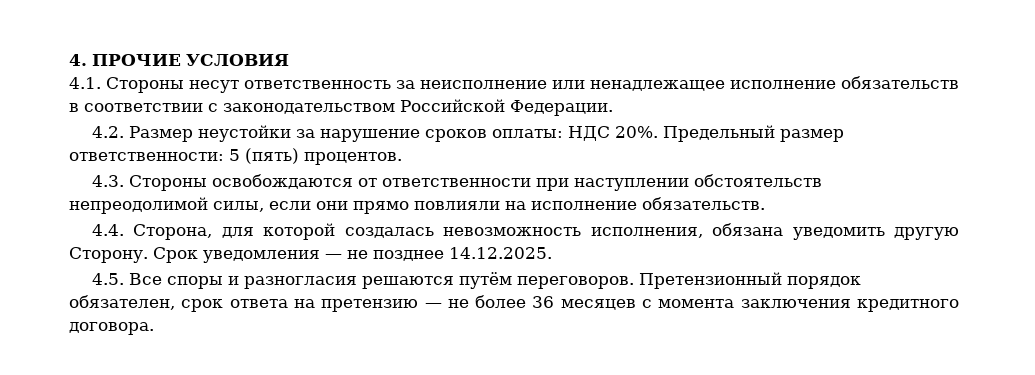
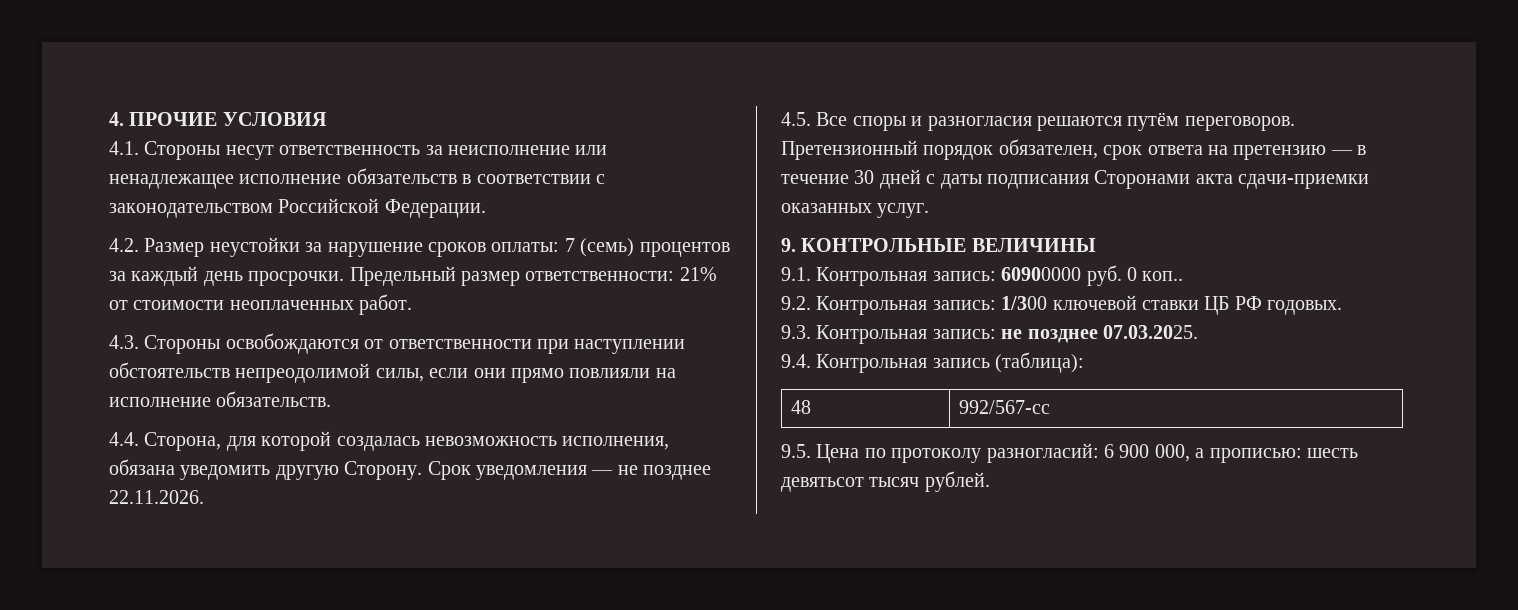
- 4.2. Размер неустойки за нарушение сроков оплаты: НДС 20%. Предельный размер ответственности: 5 (пять) процентов.
+ 4.2. Размер неустойки за нарушение сроков оплаты: 7 (семь) процентов за каждый день просрочки. Предельный размер ответственности: 21% от стоимости неоплаченных работ.
- Срок уведомления — не позднее 14.12.2025.
+ Срок уведомления — не позднее 22.11.2026.
- Претензионный порядок обязателен, срок ответа на претензию — не более 36 месяцев с момента заключения кредитного договора.
+ Претензионный порядок обязателен, срок ответа на претензию — в течение 30 дней с даты подписания Сторонами акта сдачи-приемки оказанных услуг.
+ 9. КОНТРОЛЬНЫЕ ВЕЛИЧИНЫ
+ 9.1. Контрольная запись: 60900000 руб. 0 коп..
+ 9.2. Контрольная запись: 1/300 ключевой ставки ЦБ РФ годовых.
+ 9.3. Контрольная запись: не позднее 07.03.2025.
+ 9.4. Контрольная запись (таблица):
+ 48 | 992/567-сс
+ 9.5. Цена по протоколу разногласий: 6 900 000, а прописью: шесть девятьсот тысяч рублей.

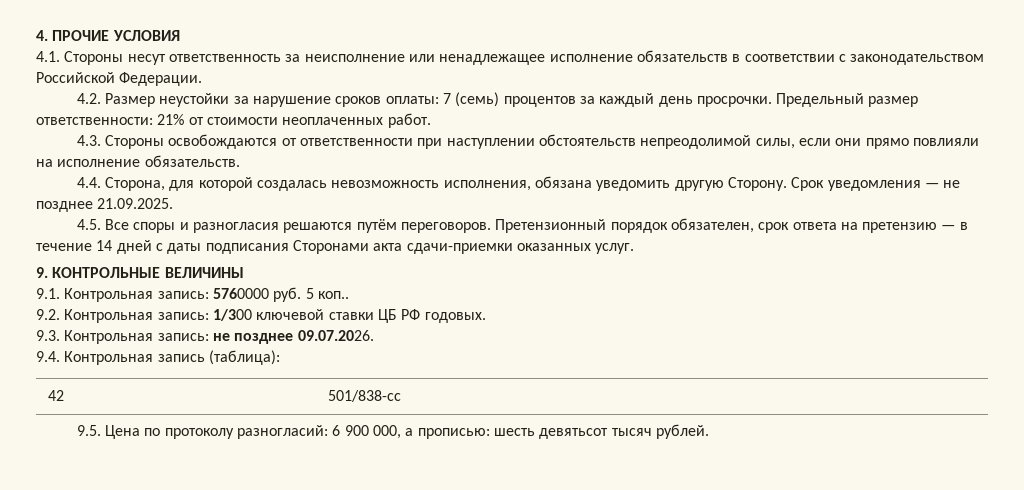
- Срок уведомления — не позднее 22.11.2026.
+ Срок уведомления — не позднее 21.09.2025.
- Претензионный порядок обязателен, срок ответа на претензию — в течение 30 дней с даты подписания Сторонами акта сдачи-приемки оказанных услуг.
+ Претензионный порядок обязателен, срок ответа на претензию — в течение 14 дней с даты подписания Сторонами акта сдачи-приемки оказанных услуг.
- 9.1. Контрольная запись: 60900000 руб. 0 коп..
+ 9.1. Контрольная запись: 5760000 руб. 5 коп..
- 9.3. Контрольная запись: не позднее 07.03.2025.
+ 9.3. Контрольная запись: не позднее 09.07.2026.
- 48 | 992/567-сс
+ 42 | 501/838-сс

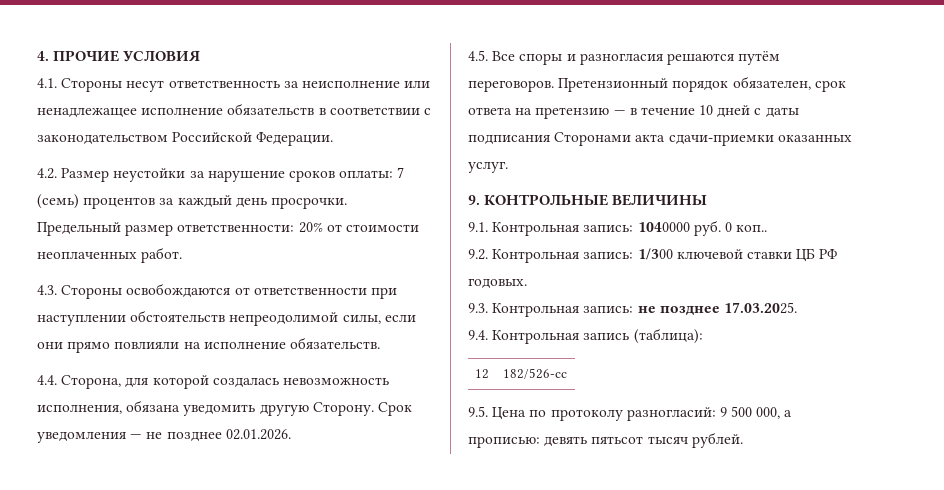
- Предельный размер ответственности: 21% от стоимости неоплаченных работ.
+ Предельный размер ответственности: 20% от стоимости неоплаченных работ.
- Срок уведомления — не позднее 21.09.2025.
+ Срок уведомления — не позднее 02.01.2026.
- Претензионный порядок обязателен, срок ответа на претензию — в течение 14 дней с даты подписания Сторонами акта сдачи-приемки оказанных услуг.
+ Претензионный порядок обязателен, срок ответа на претензию — в течение 10 дней с даты подписания Сторонами акта сдачи-приемки оказанных услуг.
- 9.1. Контрольная запись: 5760000 руб. 5 коп..
+ 9.1. Контрольная запись: 1040000 руб. 0 коп..
- 9.3. Контрольная запись: не позднее 09.07.2026.
+ 9.3. Контрольная запись: не позднее 17.03.2025.
- 42 | 501/838-сс
+ 12 | 182/526-сс
- 9.5. Цена по протоколу разногласий: 6 900 000, а прописью: шесть девятьсот тысяч рублей.
+ 9.5. Цена по протоколу разногласий: 9 500 000, а прописью: девять пятьсот тысяч рублей.

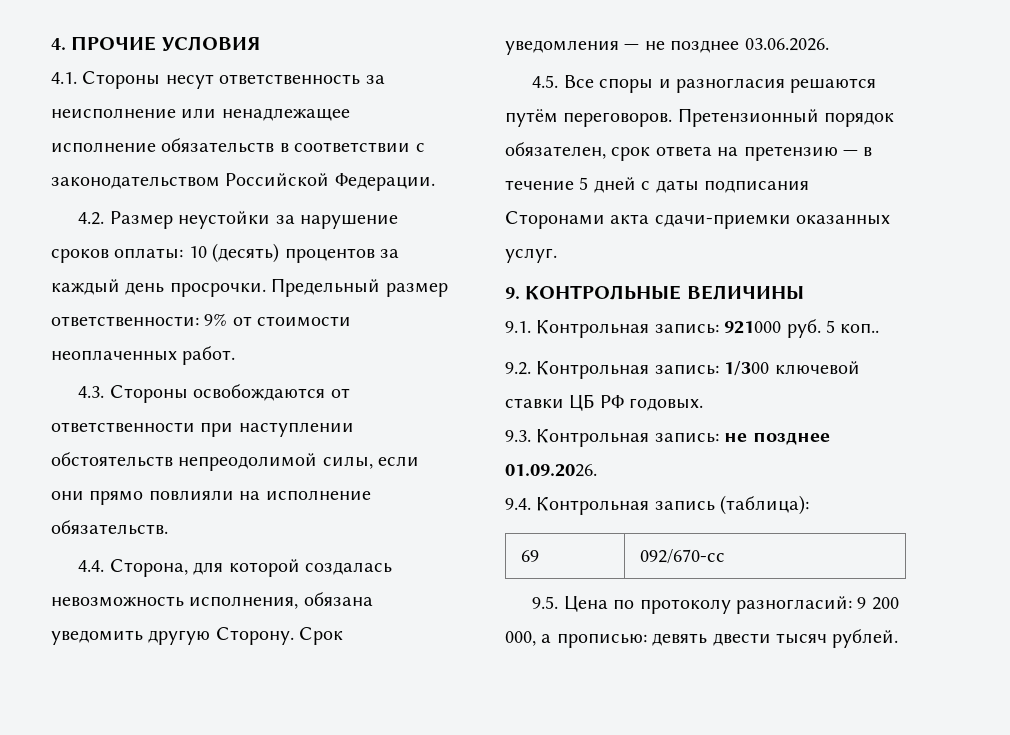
- 4.2. Размер неустойки за нарушение сроков оплаты: 7 (семь) процентов за каждый день просрочки.
+ 4.2. Размер неустойки за нарушение сроков оплаты: 10 (десять) процентов за каждый день просрочки.
- Предельный размер ответственности: 20% от стоимости неоплаченных работ.
+ Предельный размер ответственности: 9% от стоимости неоплаченных работ.
- Срок уведомления — не позднее 02.01.2026.
+ Срок уведомления — не позднее 03.06.2026.
- Претензионный порядок обязателен, срок ответа на претензию — в течение 10 дней с даты подписания Сторонами акта сдачи-приемки оказанных услуг.
+ Претензионный порядок обязателен, срок ответа на претензию — в течение 5 дней с даты подписания Сторонами акта сдачи-приемки оказанных услуг.
- 9.1. Контрольная запись: 1040000 руб. 0 коп..
+ 9.1. Контрольная запись: 921000 руб. 5 коп..
- 9.3. Контрольная запись: не позднее 17.03.2025.
+ 9.3. Контрольная запись: не позднее 01.09.2026.
- 12 | 182/526-сс
+ 69 | 092/670-сс
- 9.5. Цена по протоколу разногласий: 9 500 000, а прописью: девять пятьсот тысяч рублей.
+ 9.5. Цена по протоколу разногласий: 9 200 000, а прописью: девять двести тысяч рублей.

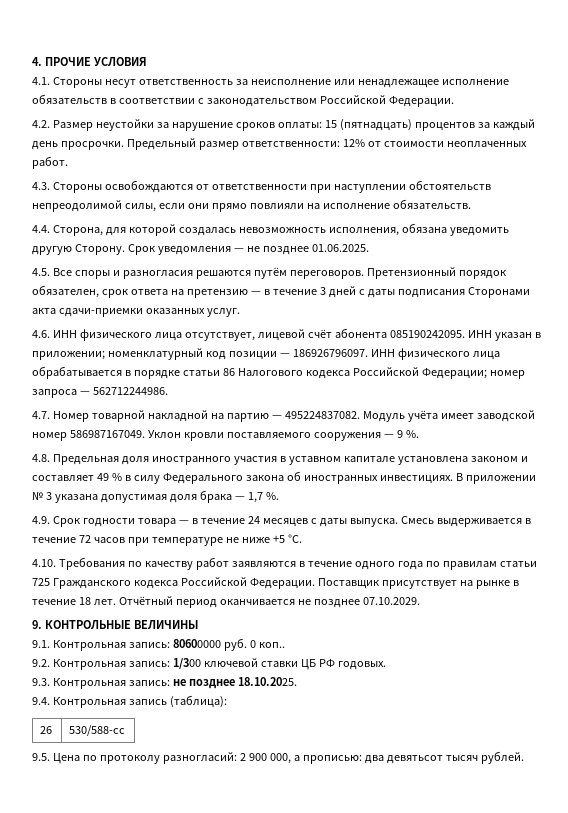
- 4.2. Размер неустойки за нарушение сроков оплаты: 10 (десять) процентов за каждый день просрочки.
+ 4.2. Размер неустойки за нарушение сроков оплаты: 15 (пятнадцать) процентов за каждый день просрочки.
- Предельный размер ответственности: 9% от стоимости неоплаченных работ.
+ Предельный размер ответственности: 12% от стоимости неоплаченных работ.
- Срок уведомления — не позднее 03.06.2026.
+ Срок уведомления — не позднее 01.06.2025.
- Претензионный порядок обязателен, срок ответа на претензию — в течение 5 дней с даты подписания Сторонами акта сдачи-приемки оказанных услуг.
+ Претензионный порядок обязателен, срок ответа на претензию — в течение 3 дней с даты подписания Сторонами акта сдачи-приемки оказанных услуг.
+ 4.6. ИНН физического лица отсутствует, лицевой счёт абонента 085190242095. ИНН указан в приложении; номенклатурный код позиции — 186926796097. ИНН физического лица обрабатывается в порядке статьи 86 Налогового кодекса Российской Федерации; номер запроса — 562712244986.
+ 4.7. Номер товарной накладной на партию — 495224837082. Модуль учёта имеет заводской номер 586987167049. Уклон кровли поставляемого сооружения — 9 %.
+ 4.8. Предельная доля иностранного участия в уставном капитале установлена законом и составляет 49 % в силу Федерального закона об иностранных инвестициях. В приложении № 3 указана допустимая доля брака — 1,7 %.
+ 4.9. Срок годности товара — в течение 24 месяцев с даты выпуска. Смесь выдерживается в течение 72 часов при температуре не ниже +5 °C.
+ 4.10. Требования по качеству работ заявляются в течение одного года по правилам статьи 725 Гражданского кодекса Российской Федерации. Поставщик присутствует на рынке в течение 18 лет. Отчётный период оканчивается не позднее 07.10.2029.
- 9.1. Контрольная запись: 921000 руб. 5 коп..
+ 9.1. Контрольная запись: 80600000 руб. 0 коп..
- 9.3. Контрольная запись: не позднее 01.09.2026.
+ 9.3. Контрольная запись: не позднее 18.10.2025.
- 69 | 092/670-сс
+ 26 | 530/588-сс
- 9.5. Цена по протоколу разногласий: 9 200 000, а прописью: девять двести тысяч рублей.
+ 9.5. Цена по протоколу разногласий: 2 900 000, а прописью: два девятьсот тысяч рублей.

